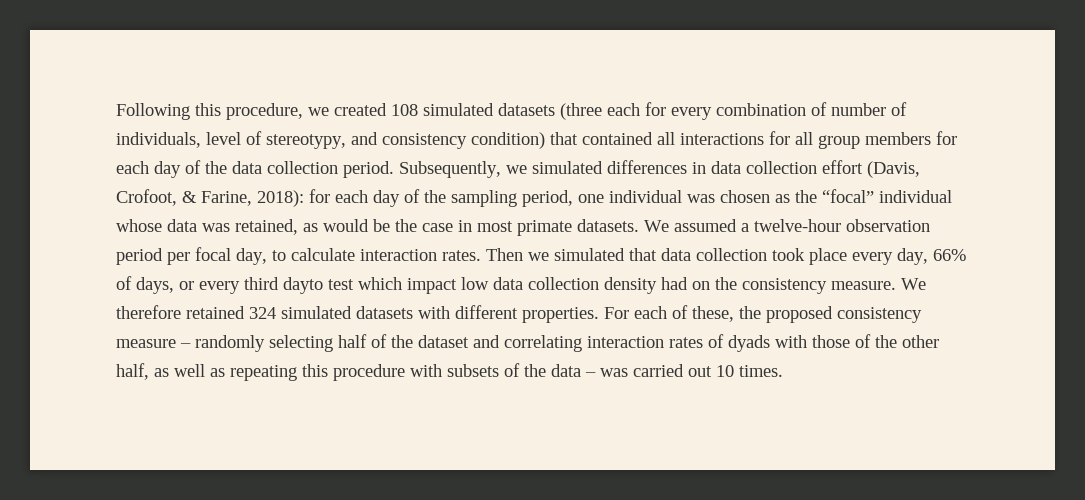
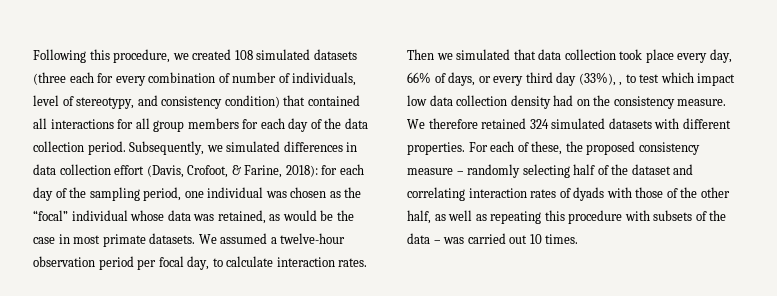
- Then we simulated that data collection took place every day, 66% of days, or every third dayto test which impact low data collection density had on the consistency measure.
+ Then we simulated that data collection took place every day, 66% of days, or every third day (33%), , to test which impact low data collection density had on the consistency measure.

